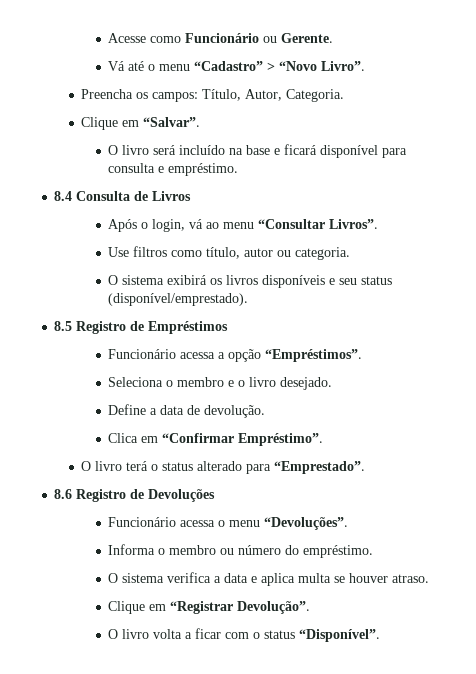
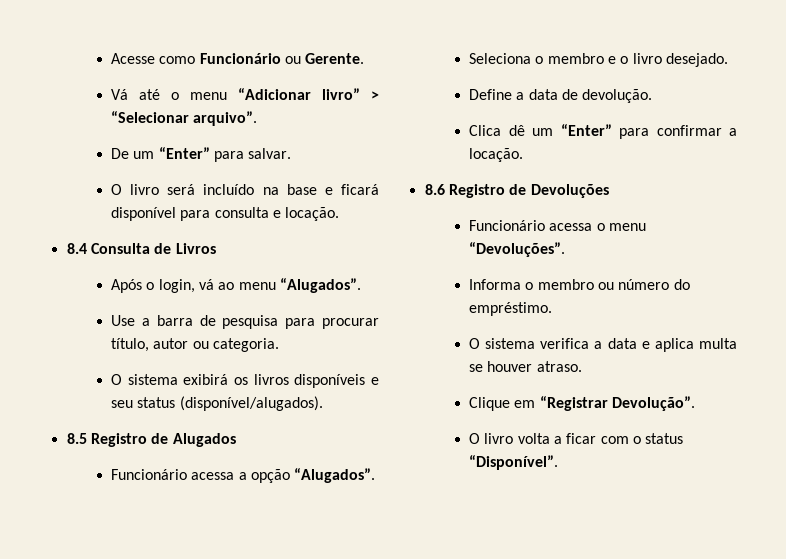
- Vá até o menu “Cadastro” > “Novo Livro”.
- Preencha os campos: Título, Autor, Categoria.
- Clique em “Salvar”.
+ Vá até o menu “Adicionar livro” > “Selecionar arquivo”.
+ De um “Enter” para salvar.
- O livro será incluído na base e ficará disponível para consulta e empréstimo.
+ O livro será incluído na base e ficará disponível para consulta e locação.
- Após o login, vá ao menu “Consultar Livros”.
+ Após o login, vá ao menu “Alugados”.
- Use filtros como título, autor ou categoria.
+ Use a barra de pesquisa para procurar título, autor ou categoria.
- O sistema exibirá os livros disponíveis e seu status (disponível/emprestado).
+ O sistema exibirá os livros disponíveis e seu status (disponível/alugados).
- 8.5 Registro de Empréstimos
+ 8.5 Registro de Alugados
- Funcionário acessa a opção “Empréstimos”.
+ Funcionário acessa a opção “Alugados”.
- Clica em “Confirmar Empréstimo”.
- O livro terá o status alterado para “Emprestado”.
+ Clica dê um “Enter” para confirmar a locação.

